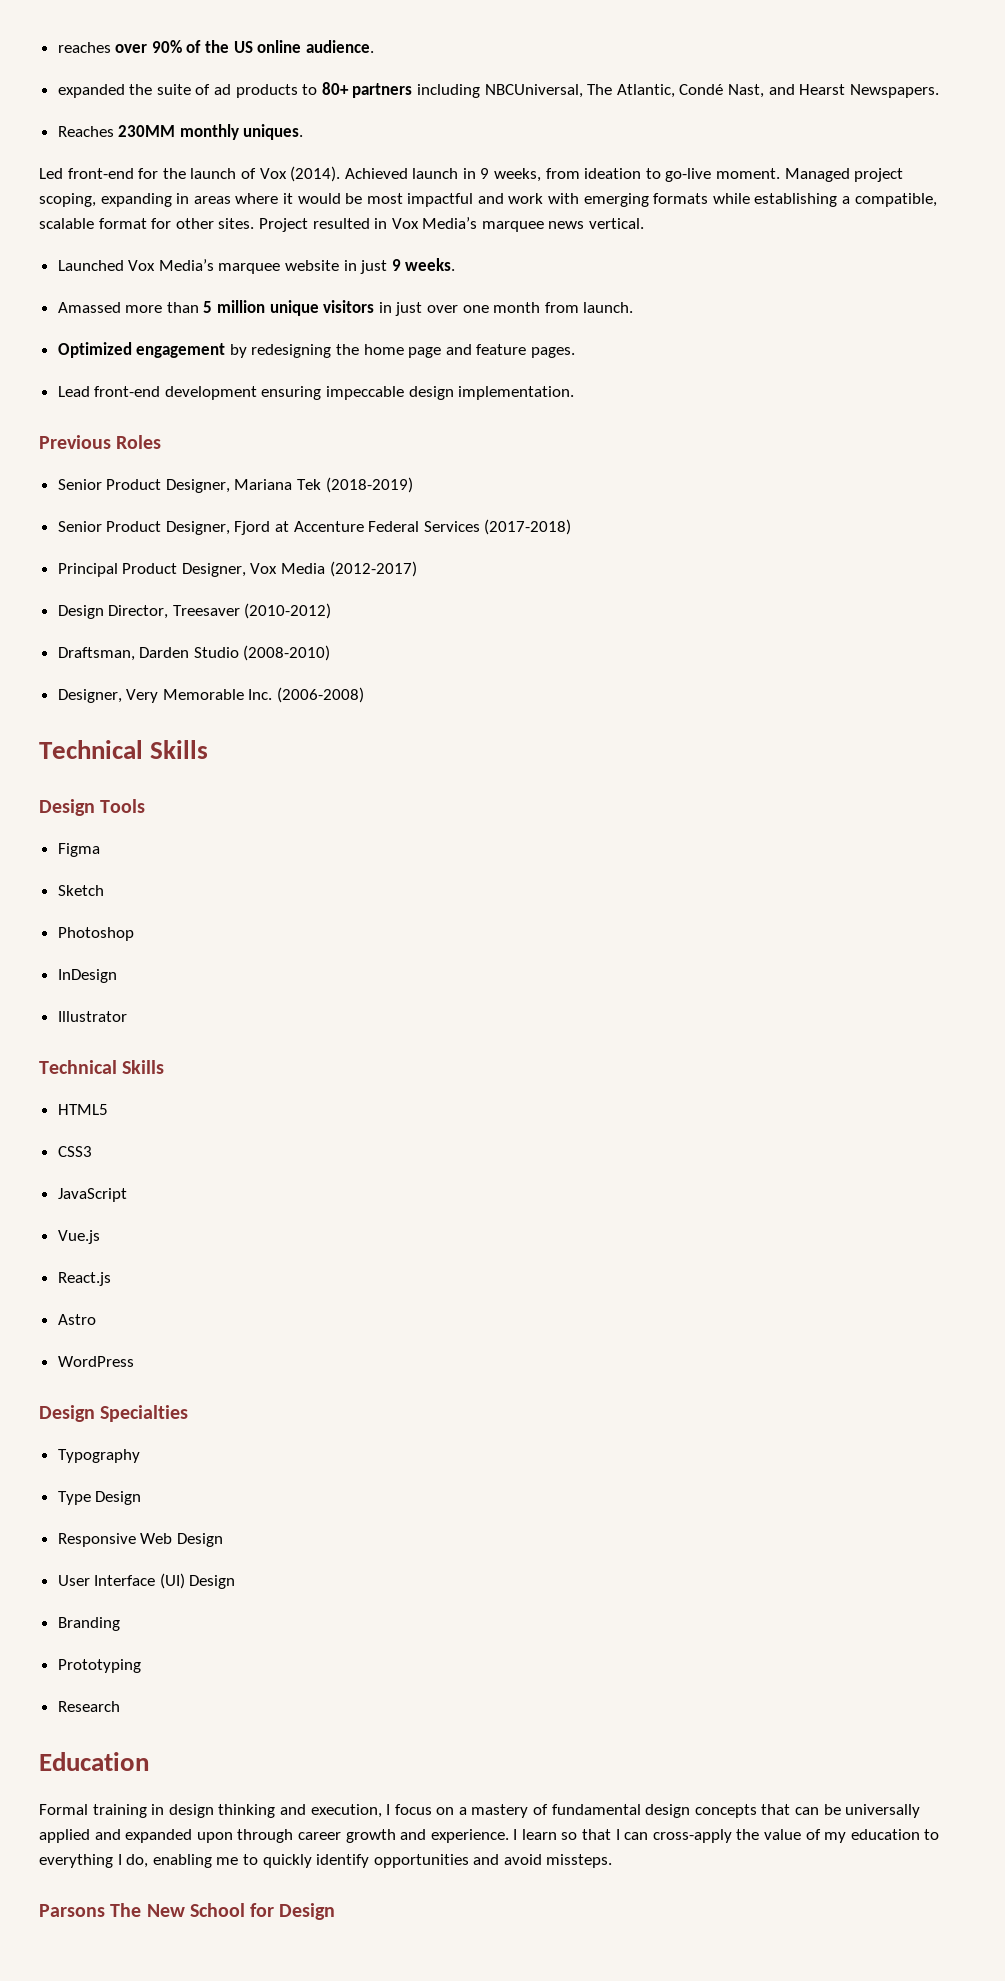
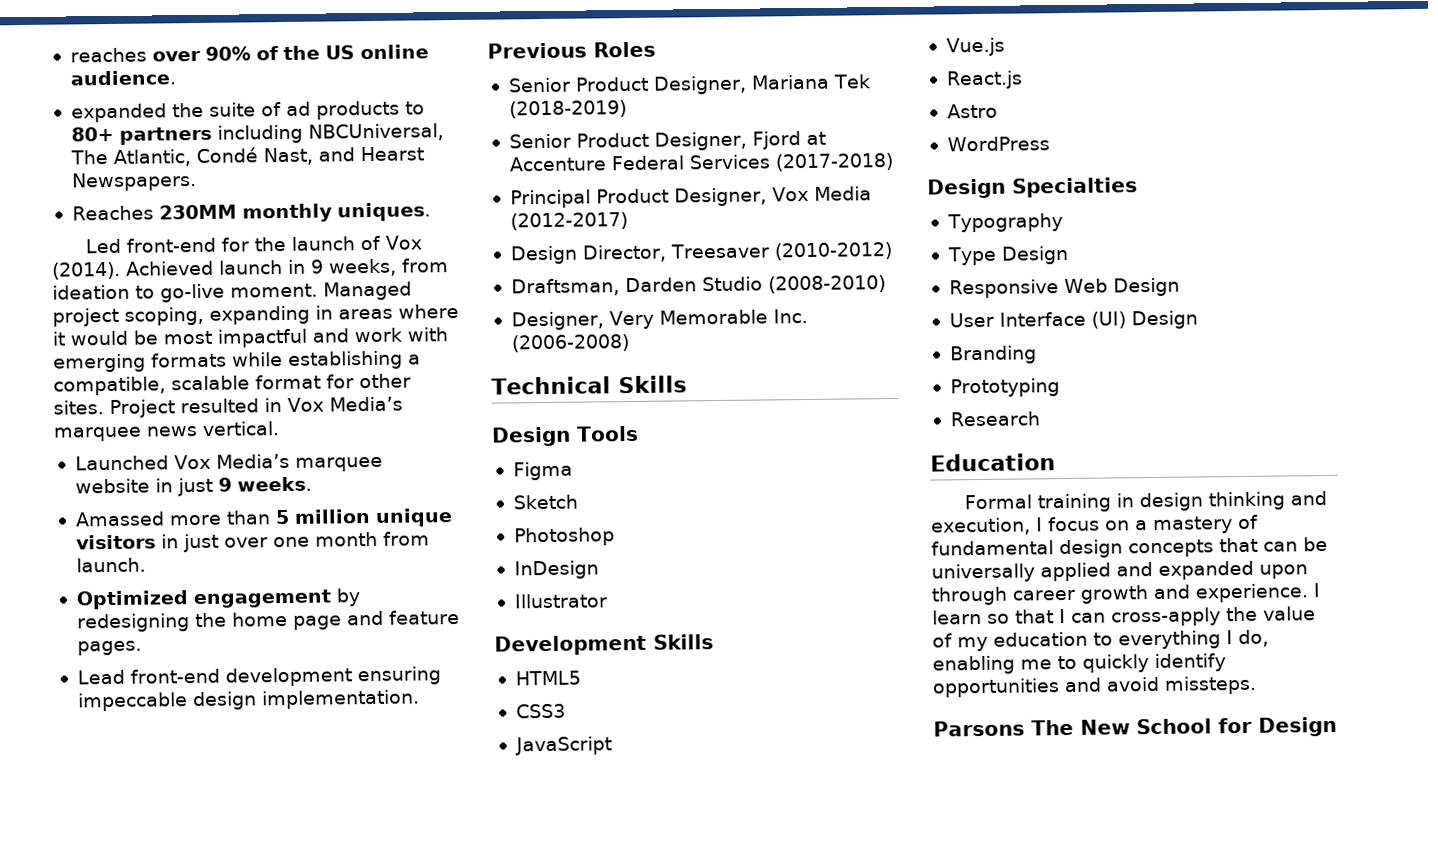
  Illustrator
- Technical Skills
+ Development Skills

